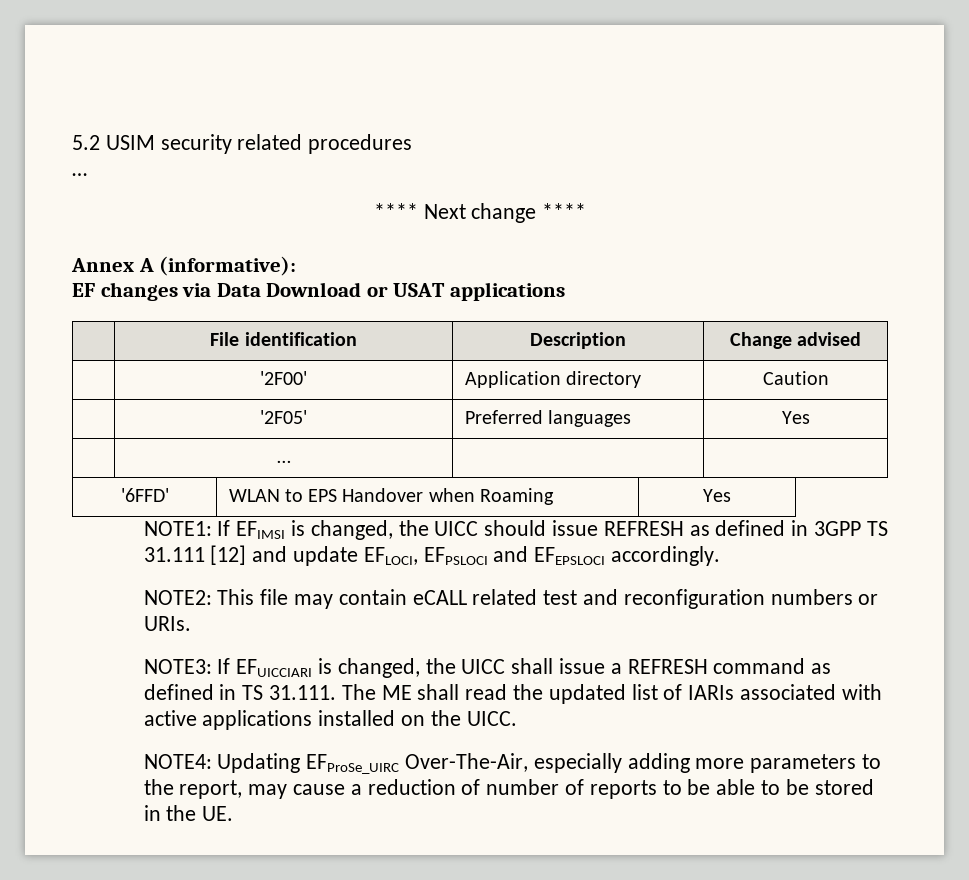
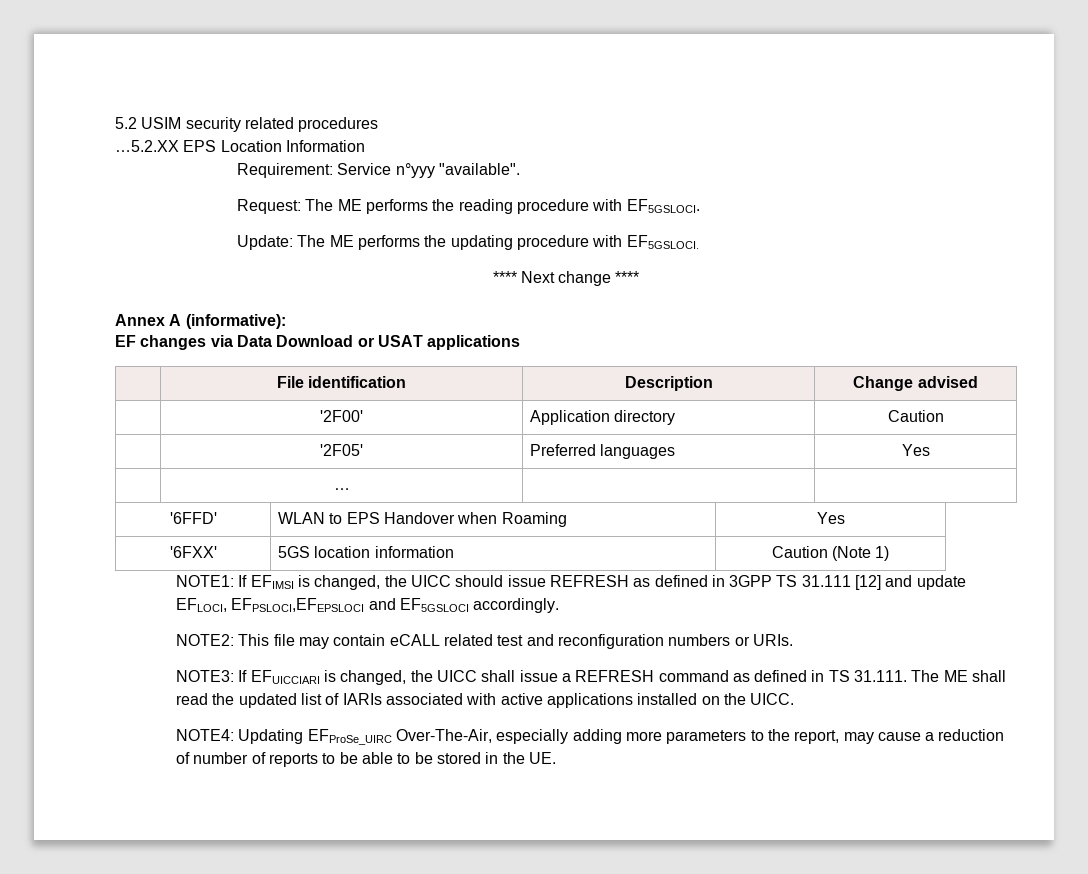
  5.2 USIM security related procedures
- …
+ …5.2.XX EPS Location Information
+ Requirement: Service n°yyy "available".
+ Request: The ME performs the reading procedure with EF5GSLOCI.
+ Update: The ME performs the updating procedure with EF5GSLOCI.
+ '6FXX' | 5GS location information | Caution (Note 1)
- NOTE1: If EFIMSI is changed, the UICC should issue REFRESH as defined in 3GPP TS 31.111 [12] and update EFLOCI, EFPSLOCI and EFEPSLOCI accordingly.
+ NOTE1: If EFIMSI is changed, the UICC should issue REFRESH as defined in 3GPP TS 31.111 [12] and update EFLOCI, EFPSLOCI,EFEPSLOCI and EF5GSLOCI accordingly.

